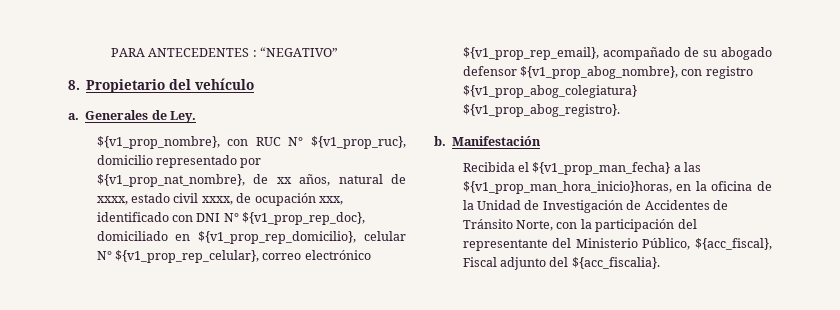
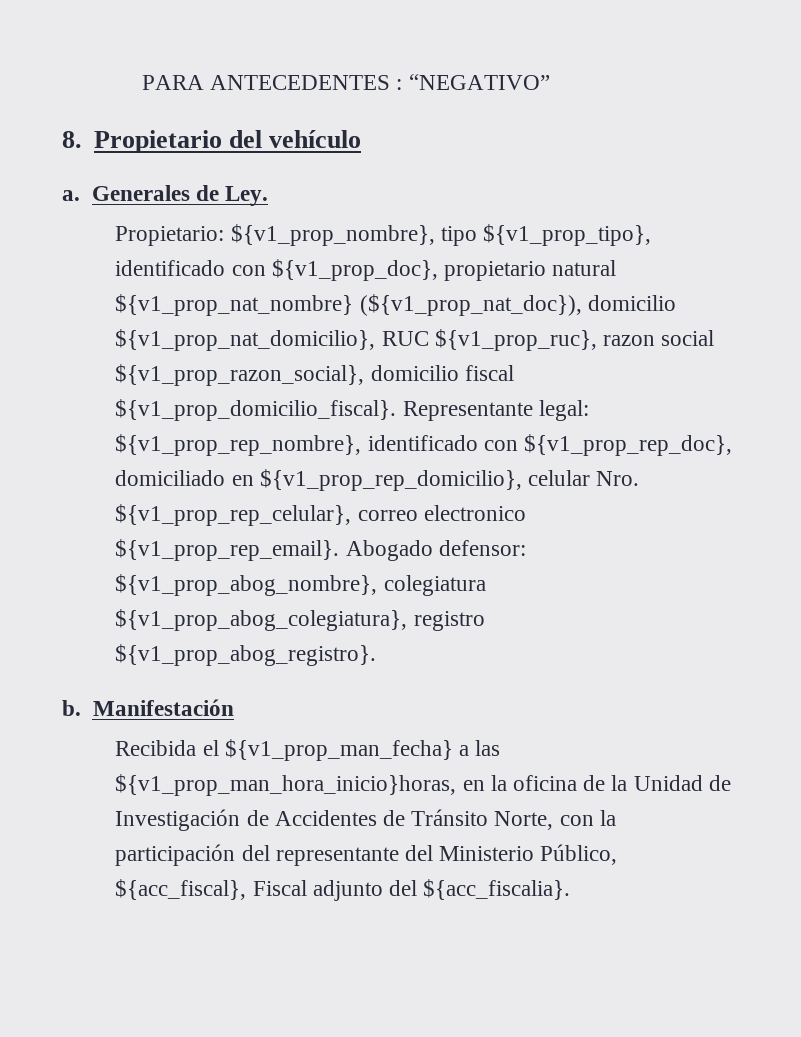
- ${v1_prop_nombre}, con RUC N° ${v1_prop_ruc}, domicilio representado por ${v1_prop_nat_nombre}, de xx años, natural de xxxx, estado civil xxxx, de ocupación xxx, identificado con DNI N° ${v1_prop_rep_doc}, domiciliado en ${v1_prop_rep_domicilio}, celular N° ${v1_prop_rep_celular}, correo electrónico ${v1_prop_rep_email}, acompañado de su abogado defensor ${v1_prop_abog_nombre}, con registro ${v1_prop_abog_colegiatura} ${v1_prop_abog_registro}.
+ Propietario: ${v1_prop_nombre}, tipo ${v1_prop_tipo}, identificado con ${v1_prop_doc}, propietario natural ${v1_prop_nat_nombre} (${v1_prop_nat_doc}), domicilio ${v1_prop_nat_domicilio}, RUC ${v1_prop_ruc}, razon social ${v1_prop_razon_social}, domicilio fiscal ${v1_prop_domicilio_fiscal}. Representante legal: ${v1_prop_rep_nombre}, identificado con ${v1_prop_rep_doc}, domiciliado en ${v1_prop_rep_domicilio}, celular Nro. ${v1_prop_rep_celular}, correo electronico ${v1_prop_rep_email}. Abogado defensor: ${v1_prop_abog_nombre}, colegiatura ${v1_prop_abog_colegiatura}, registro ${v1_prop_abog_registro}.

